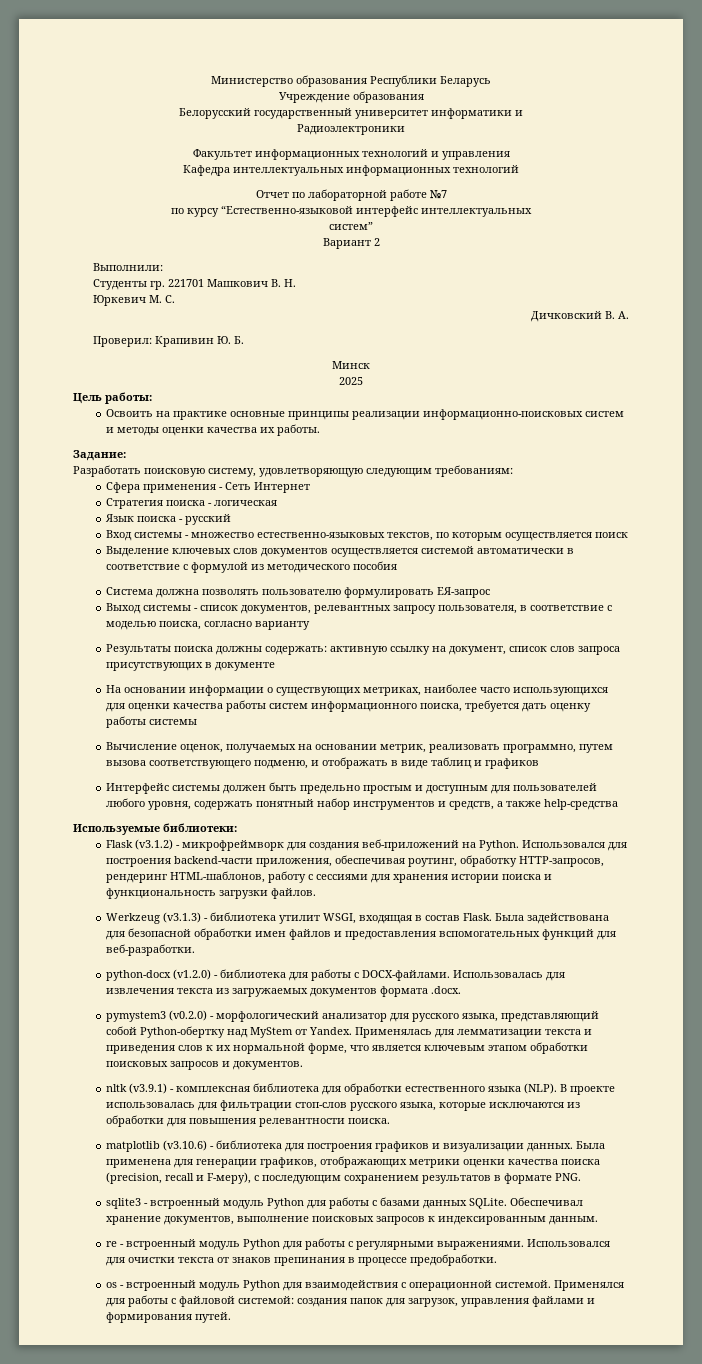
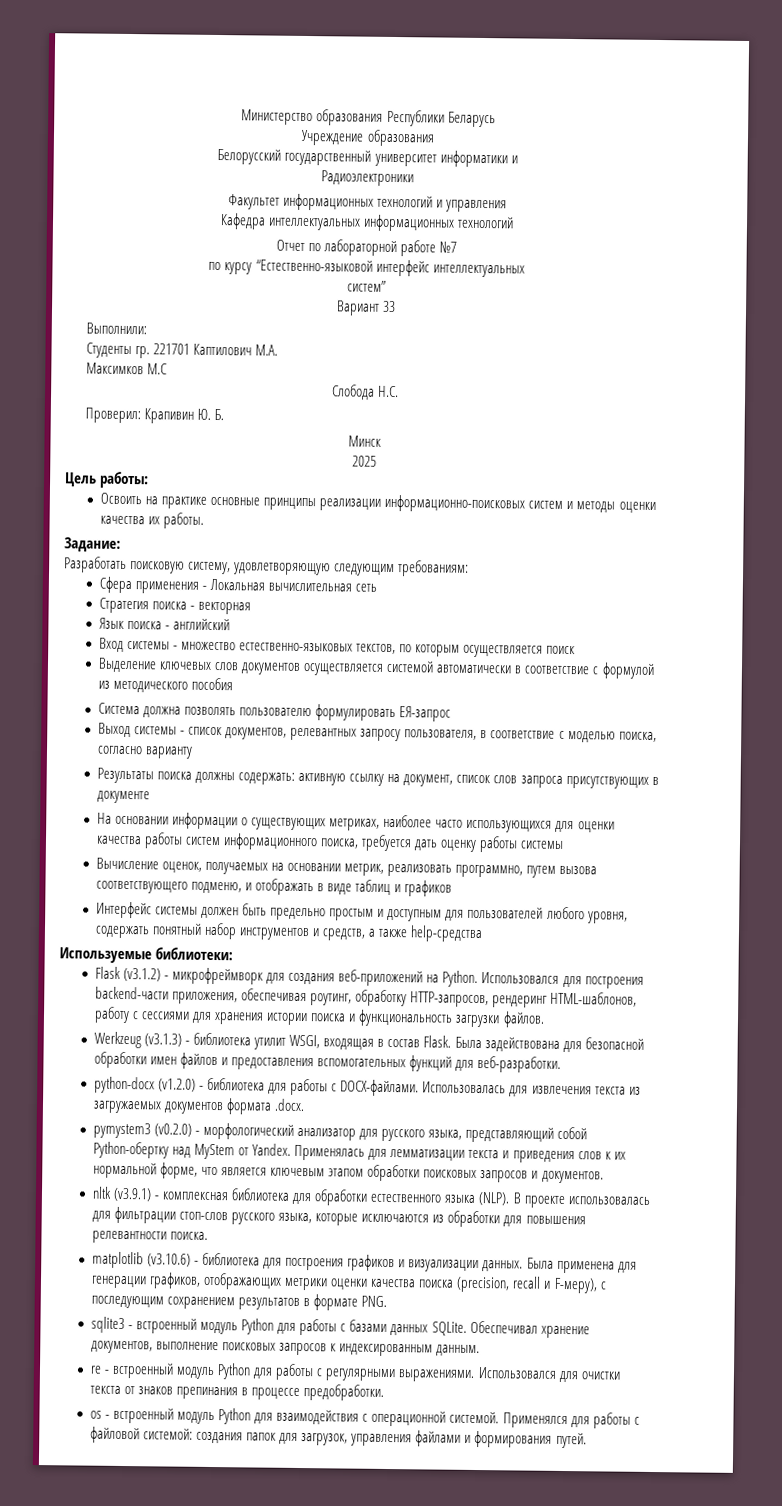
- Вариант 2
+ Вариант 33
- 221701 Машкович В. Н.
- Юркевич М. С.
- Дичковский В. А.
+ 221701 Каптилович М.А.
+ Максимков М.С
+ Слобода Н.С.
- Сфера применения - Сеть Интернет
+ Сфера применения - Локальная вычислительная сеть
- Стратегия поиска - логическая
+ Стратегия поиска - векторная
- Язык поиска - русский
+ Язык поиска - английский

